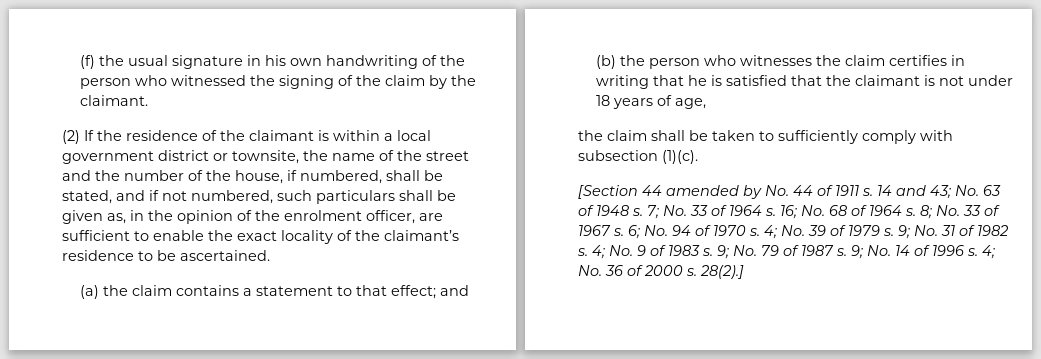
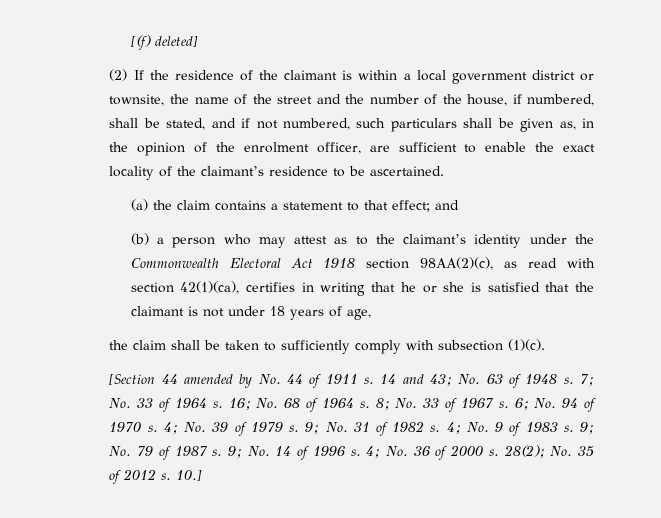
- (f) the usual signature in his own handwriting of the person who witnessed the signing of the claim by the claimant.
+ [(f) deleted]
- (b) the person who witnesses the claim certifies in writing that he is satisfied that the claimant is not under 18 years of age,
+ (b) a person who may attest as to the claimant’s identity under the Commonwealth Electoral Act 1918 section 98AA(2)(c), as read with section 42(1)(ca), certifies in writing that he or she is satisfied that the claimant is not under 18 years of age,
- 28(2).]
+ 28(2); No. 35 of 2012 s. 10.]

